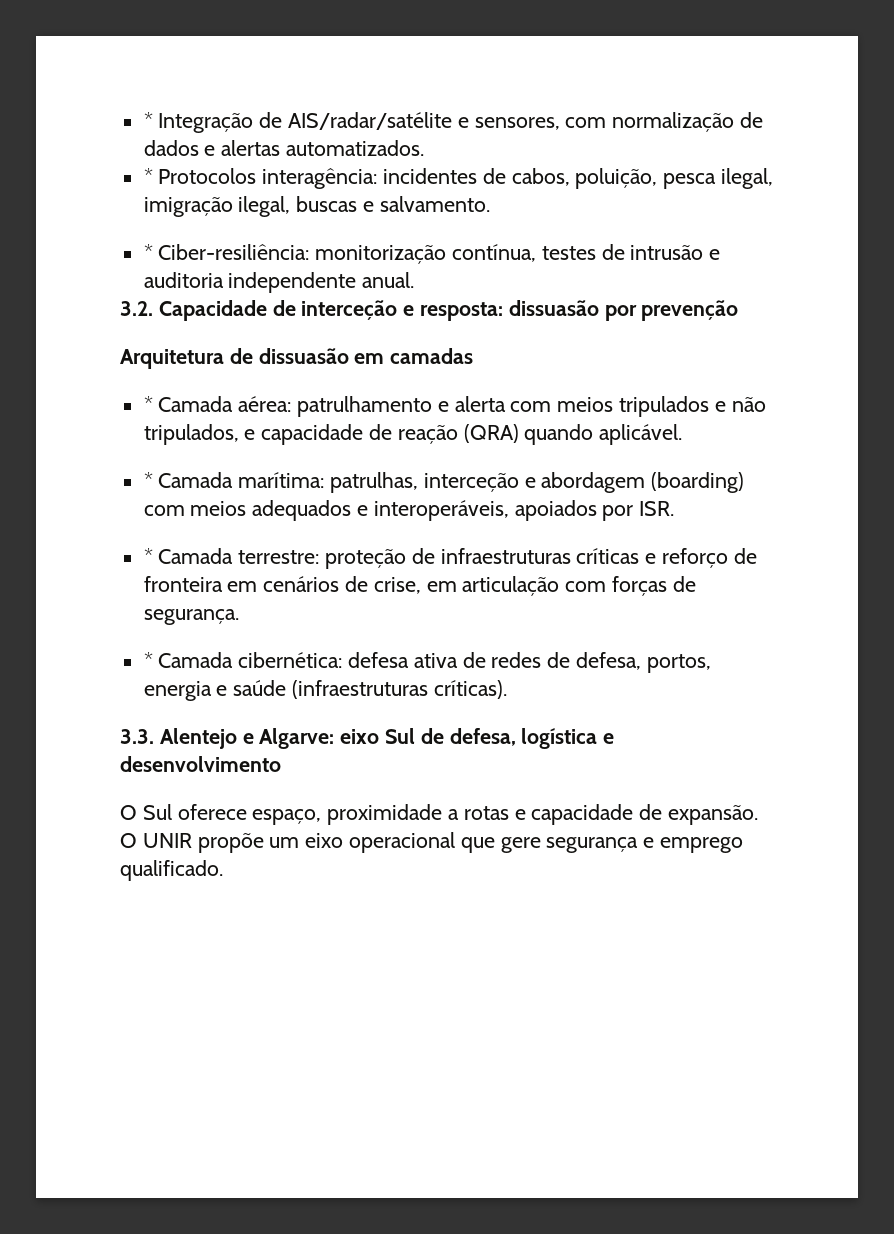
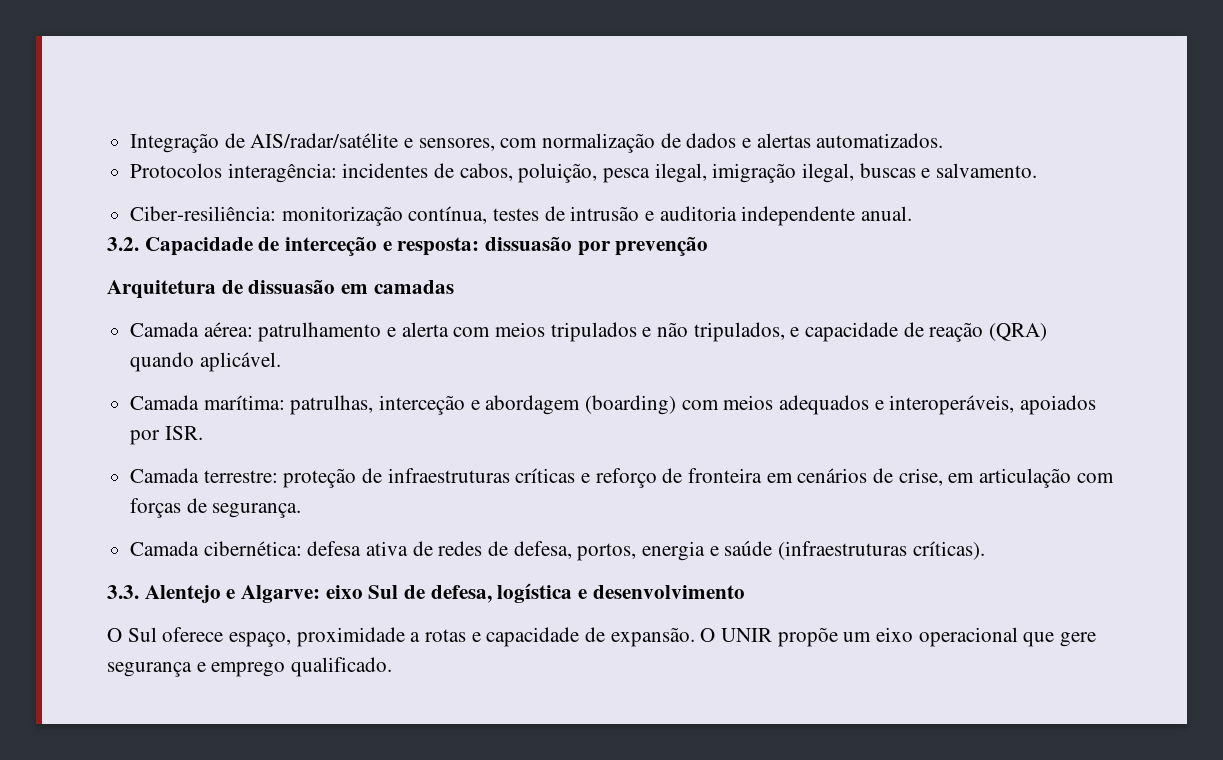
- * Integração de AIS/radar/satélite e sensores, com normalização de dados e alertas automatizados.
+ Integração de AIS/radar/satélite e sensores, com normalização de dados e alertas automatizados.
- * Protocolos interagência: incidentes de cabos, poluição, pesca ilegal, imigração ilegal, buscas e salvamento.
+ Protocolos interagência: incidentes de cabos, poluição, pesca ilegal, imigração ilegal, buscas e salvamento.
- * Ciber-resiliência: monitorização contínua, testes de intrusão e auditoria independente anual.
+ Ciber-resiliência: monitorização contínua, testes de intrusão e auditoria independente anual.
- * Camada aérea: patrulhamento e alerta com meios tripulados e não tripulados, e capacidade de reação (QRA) quando aplicável.
+ Camada aérea: patrulhamento e alerta com meios tripulados e não tripulados, e capacidade de reação (QRA) quando aplicável.
- * Camada marítima: patrulhas, interceção e abordagem (boarding) com meios adequados e interoperáveis, apoiados por ISR.
+ Camada marítima: patrulhas, interceção e abordagem (boarding) com meios adequados e interoperáveis, apoiados por ISR.
- * Camada terrestre: proteção de infraestruturas críticas e reforço de fronteira em cenários de crise, em articulação com forças de segurança.
+ Camada terrestre: proteção de infraestruturas críticas e reforço de fronteira em cenários de crise, em articulação com forças de segurança.
- * Camada cibernética: defesa ativa de redes de defesa, portos, energia e saúde (infraestruturas críticas).
+ Camada cibernética: defesa ativa de redes de defesa, portos, energia e saúde (infraestruturas críticas).

